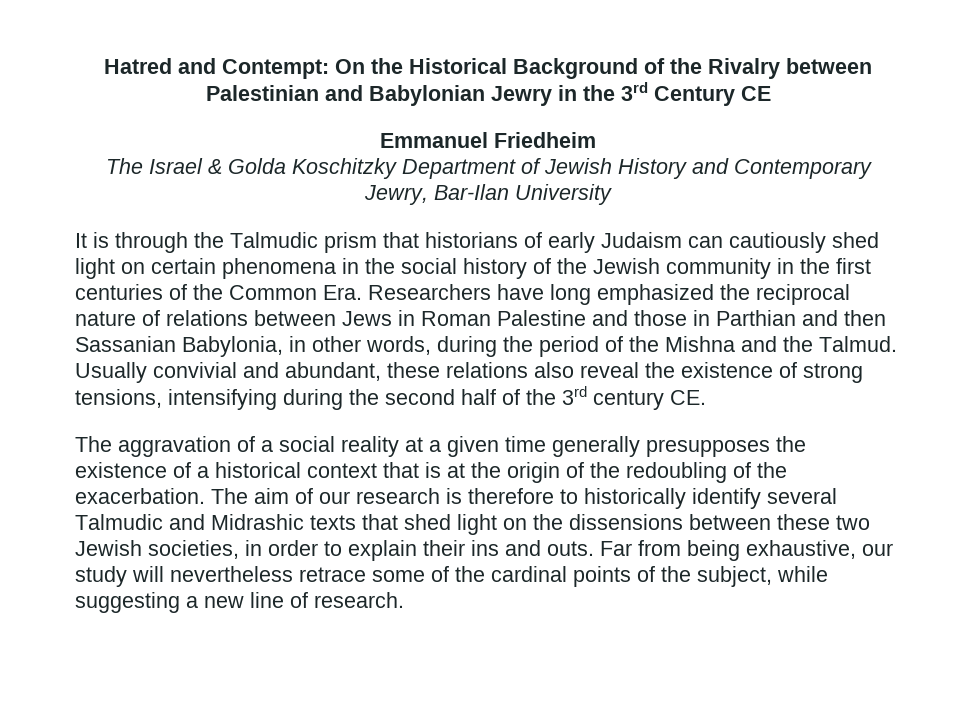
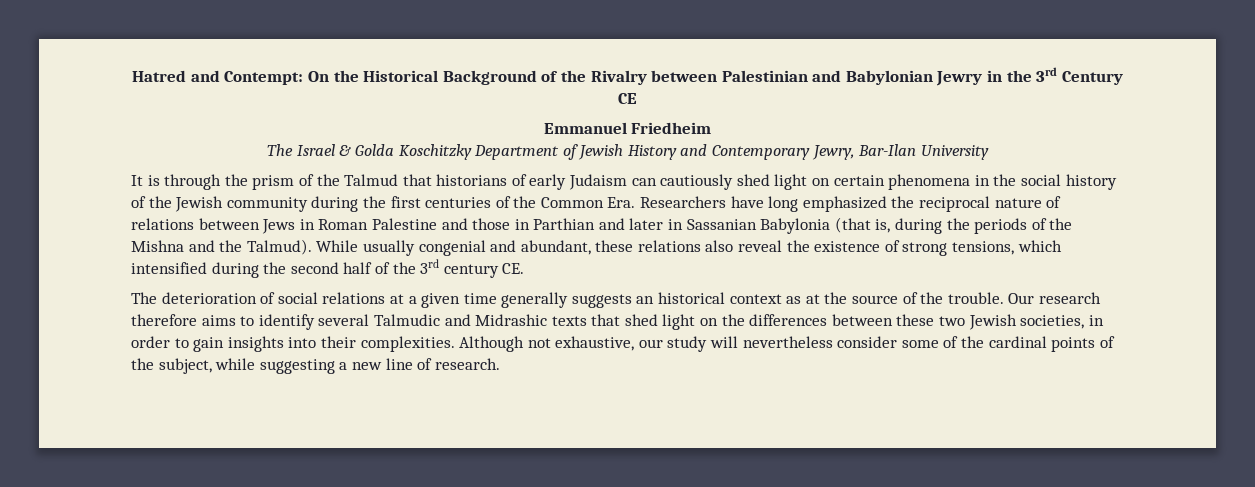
- It is through the Talmudic prism that historians of early Judaism can cautiously shed light on certain phenomena in the social history of the Jewish community in the first centuries of the Common Era. Researchers have long emphasized the reciprocal nature of relations between Jews in Roman Palestine and those in Parthian and then Sassanian Babylonia, in other words, during the period of the Mishna and the Talmud. Usually convivial and abundant, these relations also reveal the existence of strong tensions, intensifying during the second half of the 3rd century CE.
+ It is through the prism of the Talmud that historians of early Judaism can cautiously shed light on certain phenomena in the social history of the Jewish community during the first centuries of the Common Era. Researchers have long emphasized the reciprocal nature of relations between Jews in Roman Palestine and those in Parthian and later in Sassanian Babylonia (that is, during the periods of the Mishna and the Talmud). While usually congenial and abundant, these relations also reveal the existence of strong tensions, which intensified during the second half of the 3rd century CE.
- The aggravation of a social reality at a given time generally presupposes the existence of a historical context that is at the origin of the redoubling of the exacerbation. The aim of our research is therefore to historically identify several Talmudic and Midrashic texts that shed light on the dissensions between these two Jewish societies, in order to explain their ins and outs. Far from being exhaustive, our study will nevertheless retrace some of the cardinal points of the subject, while suggesting a new line of research.
+ The deterioration of social relations at a given time generally suggests an historical context as at the source of the trouble. Our research therefore aims to identify several Talmudic and Midrashic texts that shed light on the differences between these two Jewish societies, in order to gain insights into their complexities. Although not exhaustive, our study will nevertheless consider some of the cardinal points of the subject, while suggesting a new line of research.

